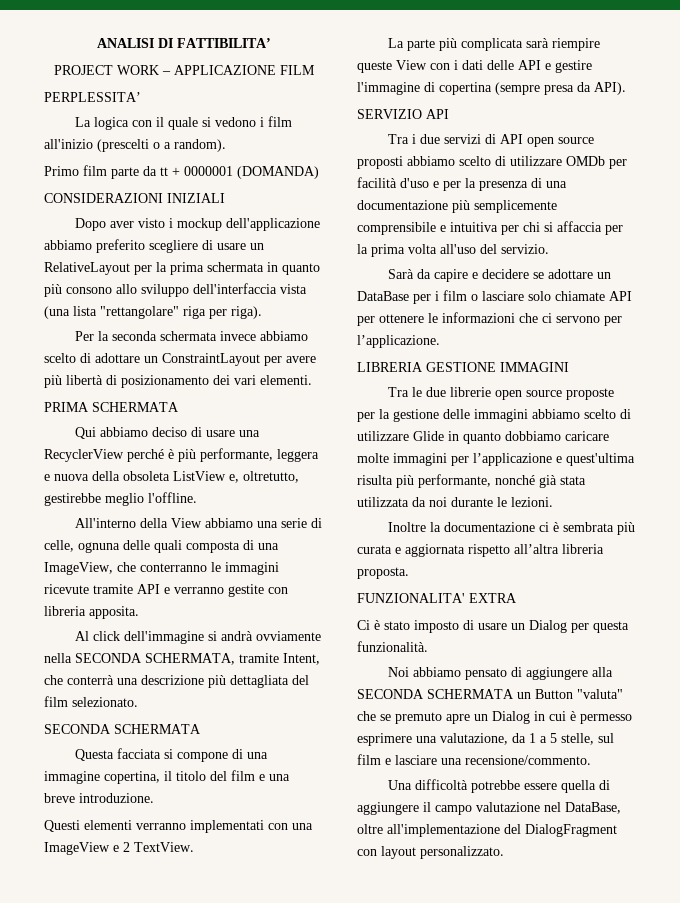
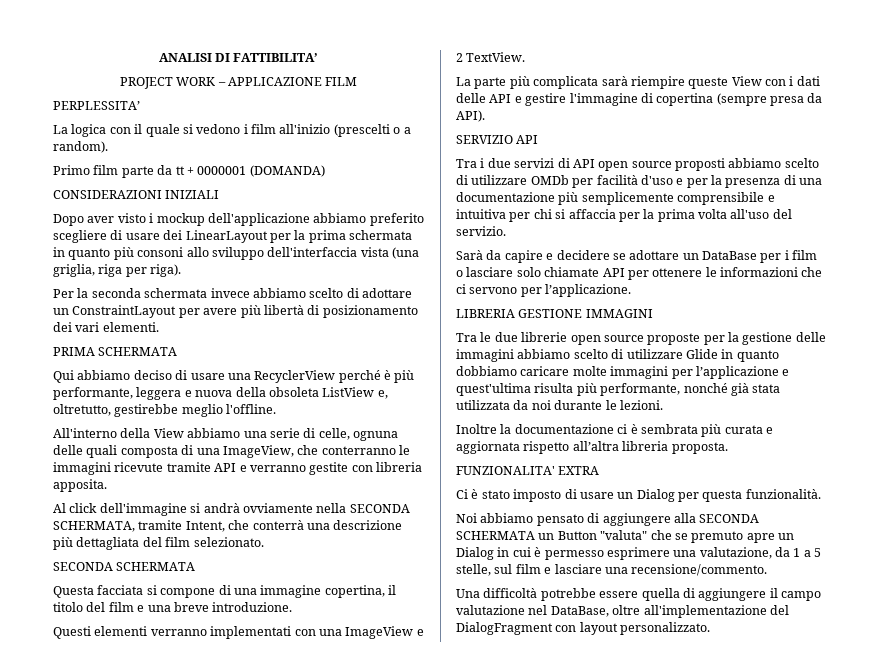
- Dopo aver visto i mockup dell'applicazione abbiamo preferito scegliere di usare un RelativeLayout per la prima schermata in quanto più consono allo sviluppo dell'interfaccia vista (una lista "rettangolare" riga per riga).
+ Dopo aver visto i mockup dell'applicazione abbiamo preferito scegliere di usare dei LinearLayout per la prima schermata in quanto più consoni allo sviluppo dell'interfaccia vista (una griglia, riga per riga).

